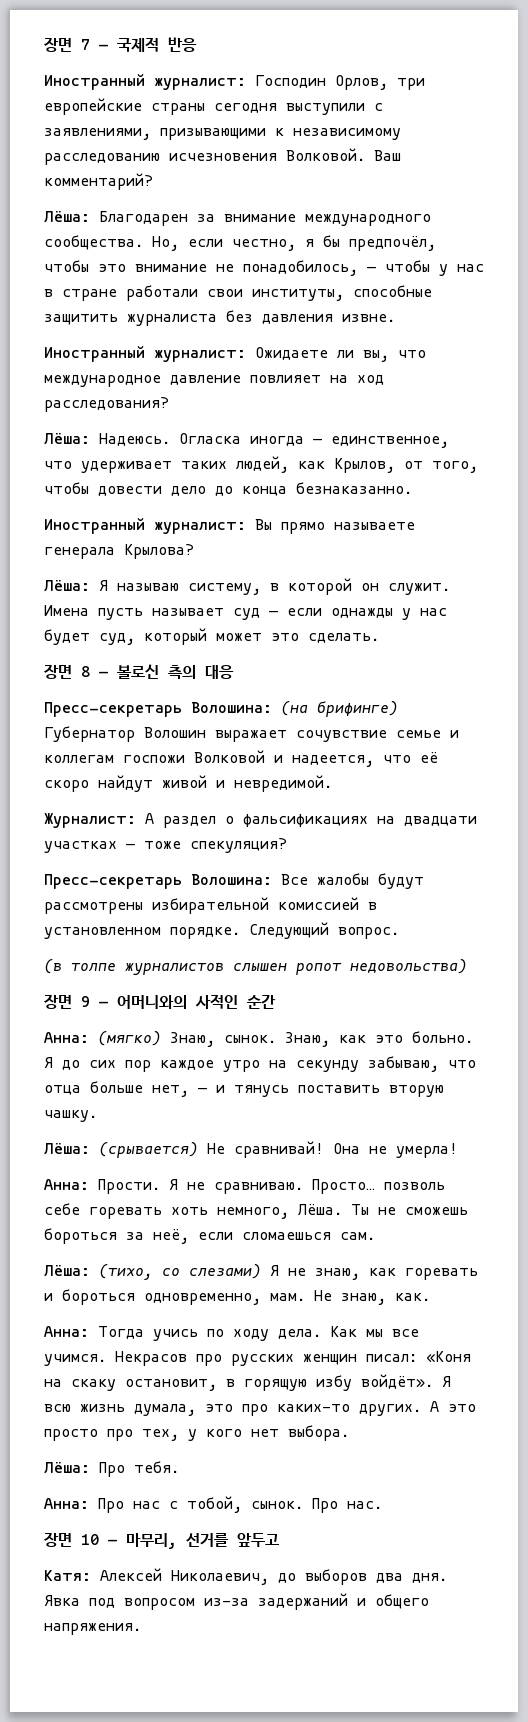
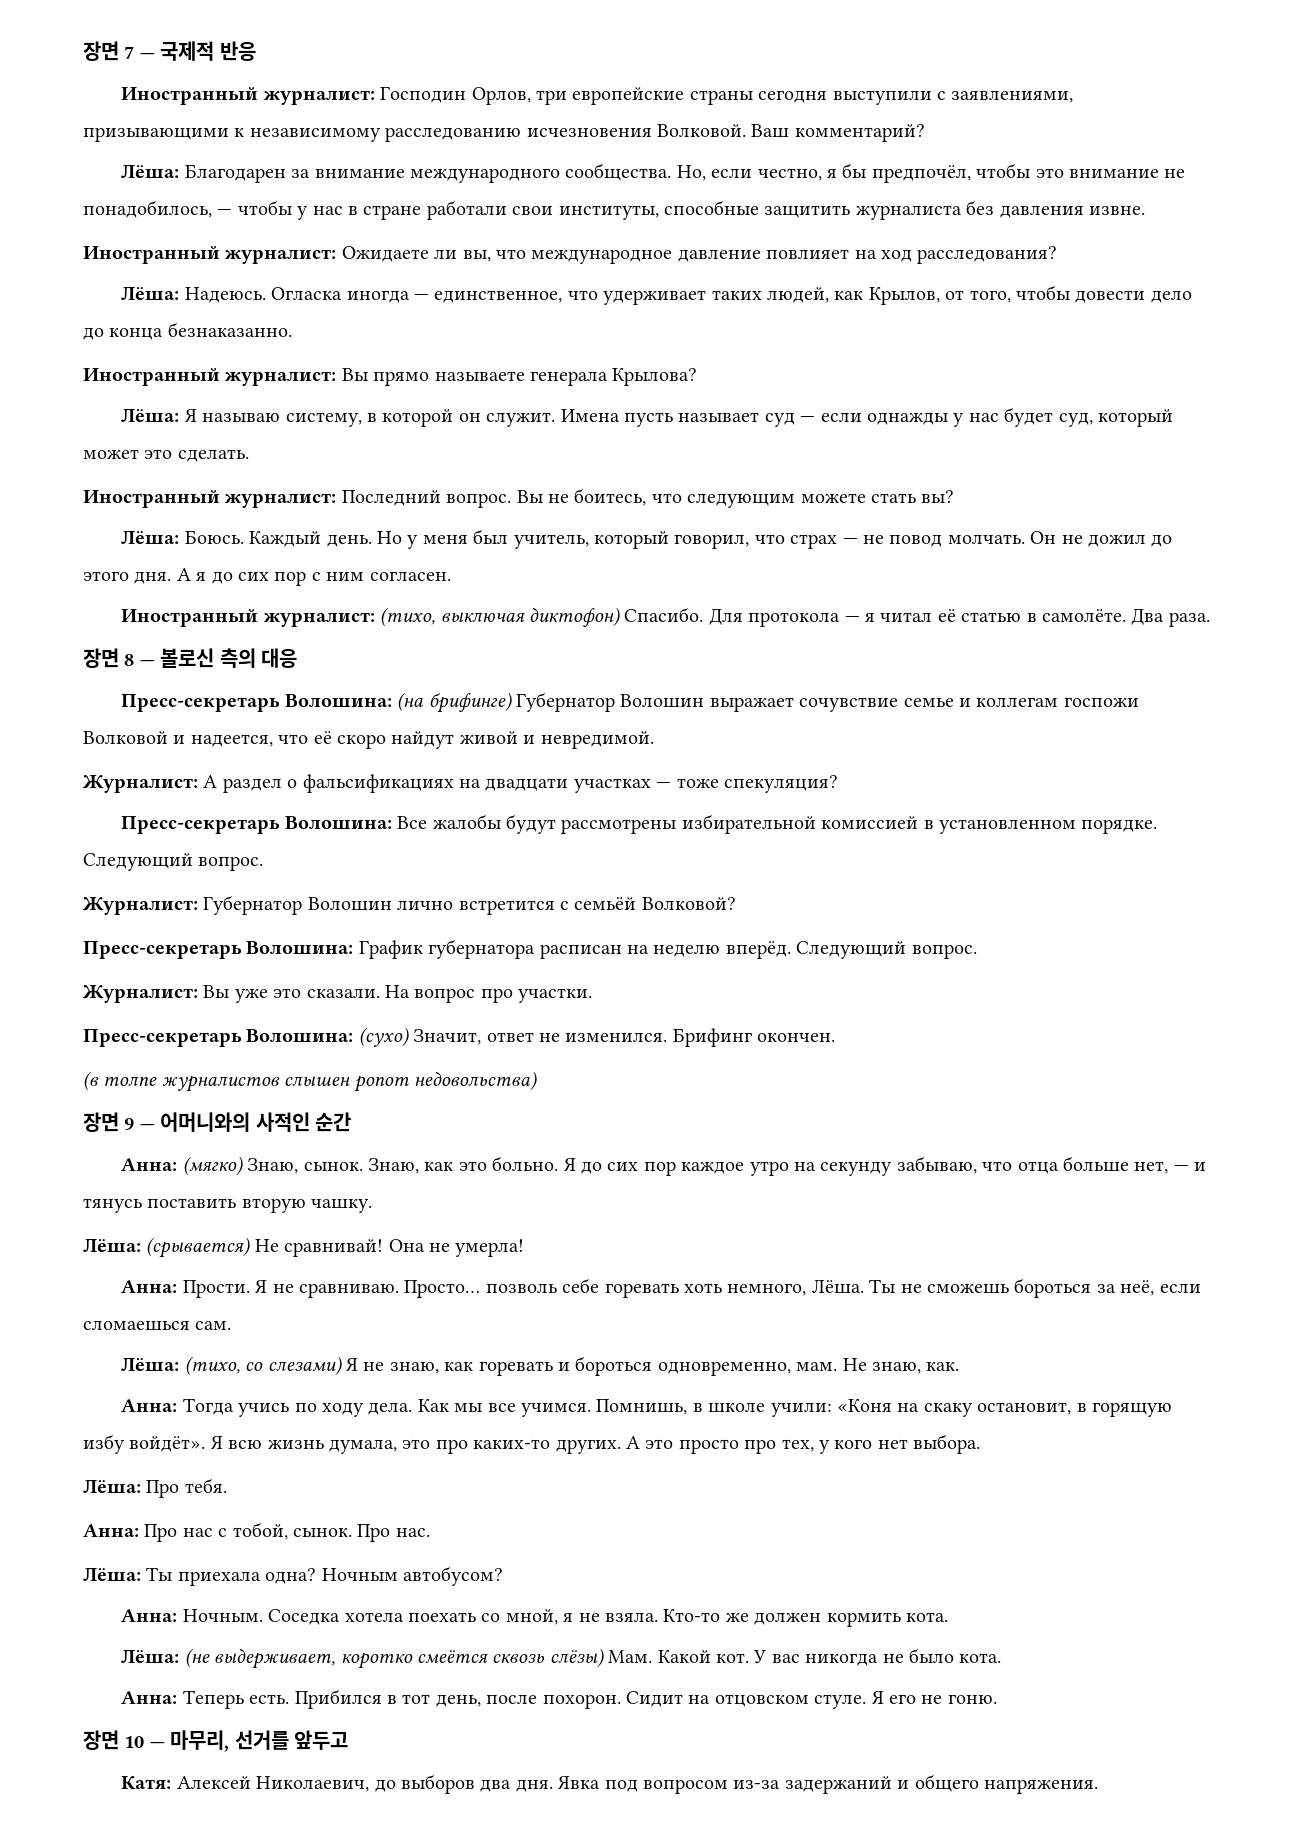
+ Иностранный журналист: Последний вопрос. Вы не боитесь, что следующим можете стать вы?
+ Лёша: Боюсь. Каждый день. Но у меня был учитель, который говорил, что страх — не повод молчать. Он не дожил до этого дня. А я до сих пор с ним согласен.
+ Иностранный журналист: (тихо, выключая диктофон) Спасибо. Для протокола — я читал её статью в самолёте. Два раза.
+ Журналист: Губернатор Волошин лично встретится с семьёй Волковой?
+ Пресс-секретарь Волошина: График губернатора расписан на неделю вперёд. Следующий вопрос.
+ Журналист: Вы уже это сказали. На вопрос про участки.
+ Пресс-секретарь Волошина: (сухо) Значит, ответ не изменился. Брифинг окончен.
- Некрасов про русских женщин писал: «Коня на скаку остановит, в горящую избу войдёт».
+ Помнишь, в школе учили: «Коня на скаку остановит, в горящую избу войдёт».
+ Лёша: Ты приехала одна? Ночным автобусом?
+ Анна: Ночным. Соседка хотела поехать со мной, я не взяла. Кто-то же должен кормить кота.
+ Лёша: (не выдерживает, коротко смеётся сквозь слёзы) Мам. Какой кот. У вас никогда не было кота.
+ Анна: Теперь есть. Прибился в тот день, после похорон. Сидит на отцовском стуле. Я его не гоню.

